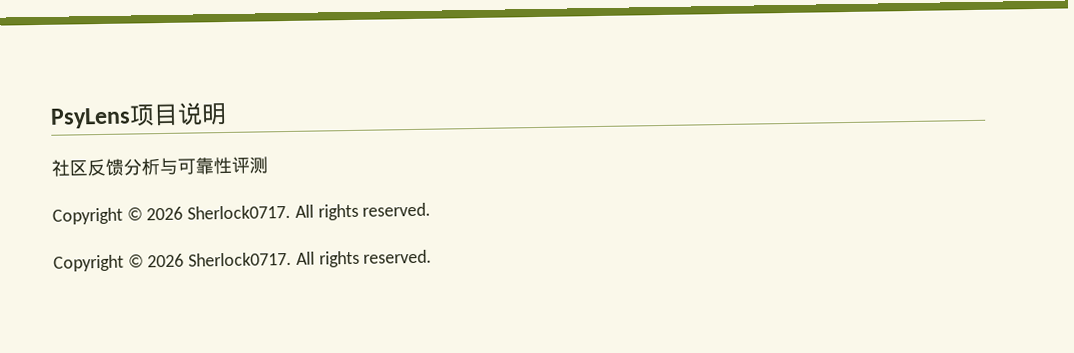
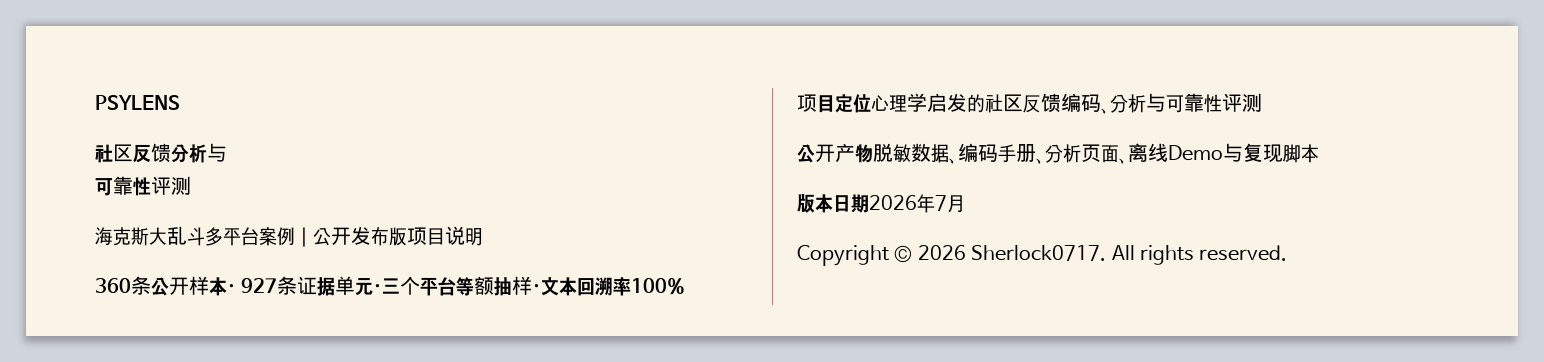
- PsyLens项目说明
- 社区反馈分析与可靠性评测
- Copyright © 2026 Sherlock0717. All rights reserved.
+ PSYLENS
+ 社区反馈分析与
+ 可靠性评测
+ 海克斯大乱斗多平台案例｜公开发布版项目说明
+ 360条公开样本· 927条证据单元·三个平台等额抽样·文本回溯率100%
+ 项目定位心理学启发的社区反馈编码、分析与可靠性评测
+ 公开产物脱敏数据、编码手册、分析页面、离线Demo与复现脚本
+ 版本日期2026年7月

